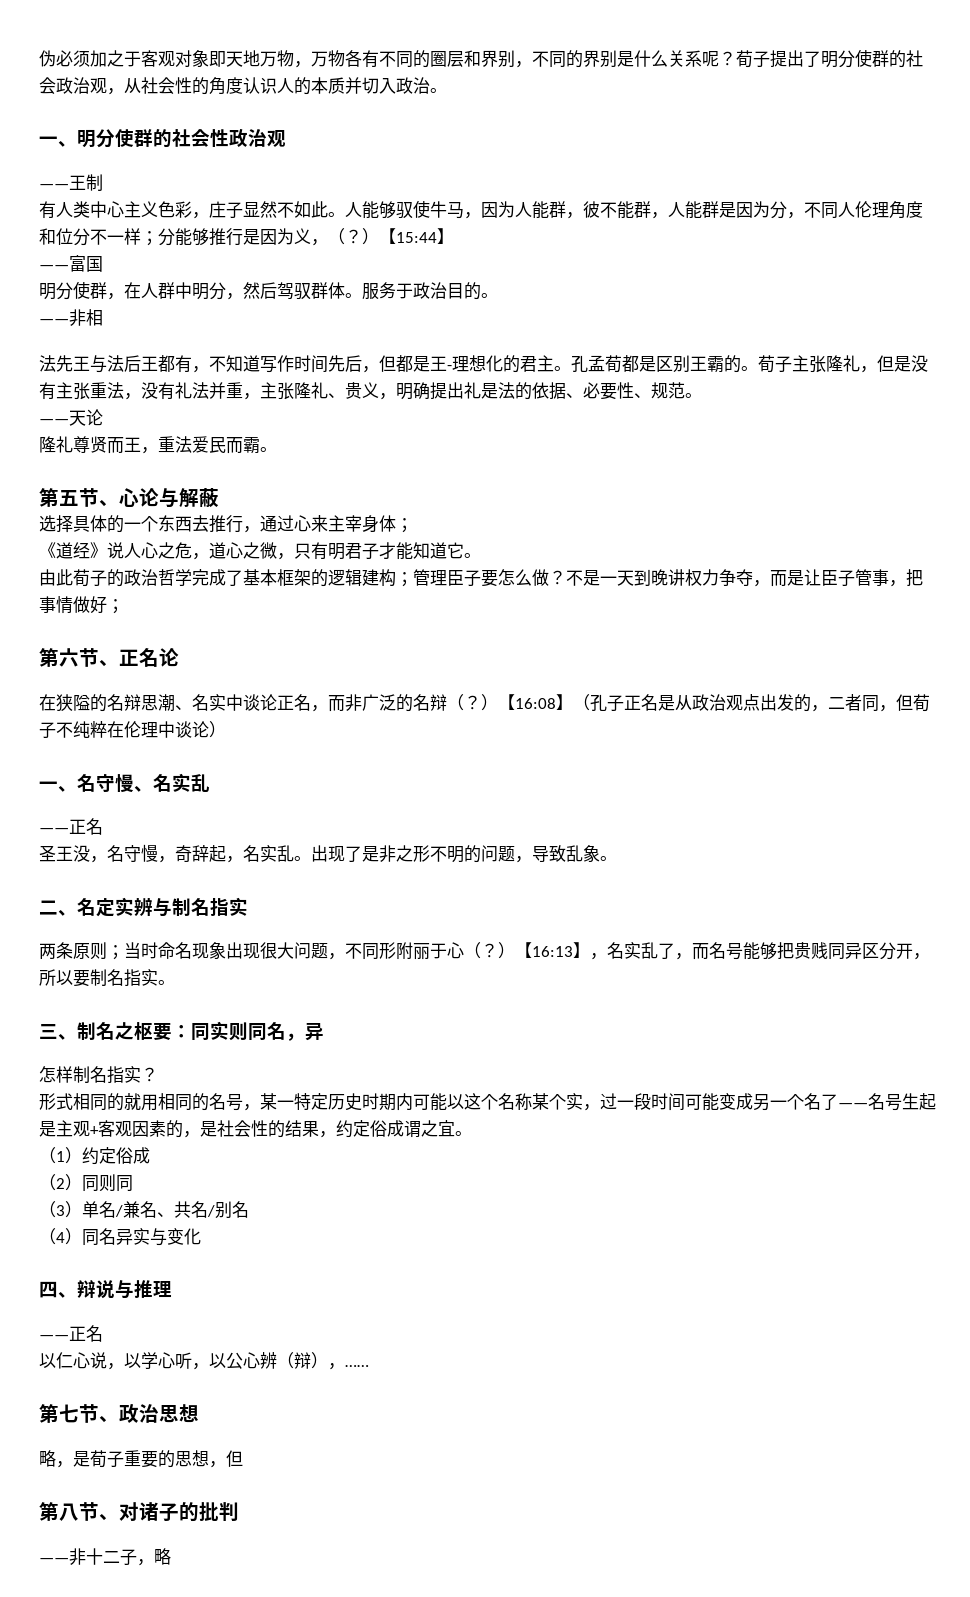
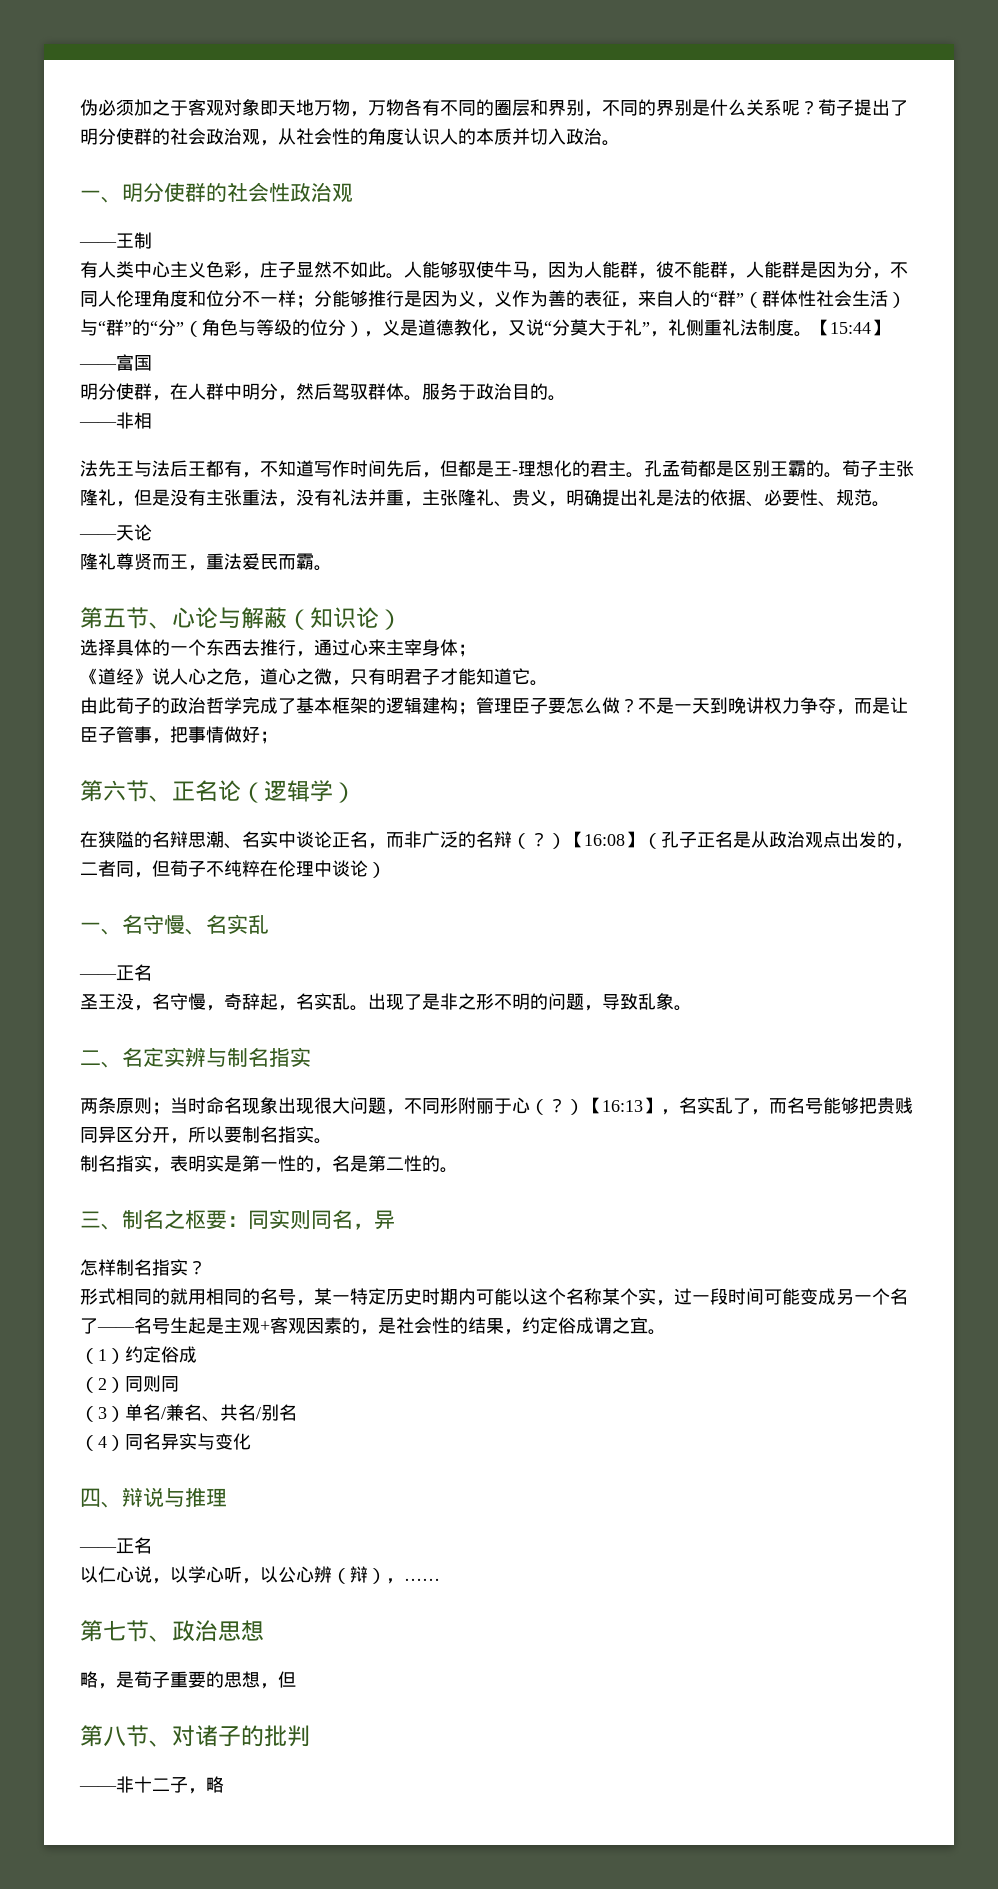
- 人能够驭使牛马，因为人能群，彼不能群，人能群是因为分，不同人伦理角度和位分不一样；分能够推行是因为义，（？）【15:44】
+ 人能够驭使牛马，因为人能群，彼不能群，人能群是因为分，不同人伦理角度和位分不一样；分能够推行是因为义，义作为善的表征，来自人的“群”（群体性社会生活）与“群”的“分”（角色与等级的位分），义是道德教化，又说“分莫大于礼”，礼侧重礼法制度。【15:44】
- 第五节、心论与解蔽
+ 第五节、心论与解蔽（知识论）
- 第六节、正名论
+ 第六节、正名论（逻辑学）
+ 制名指实，表明实是第一性的，名是第二性的。

